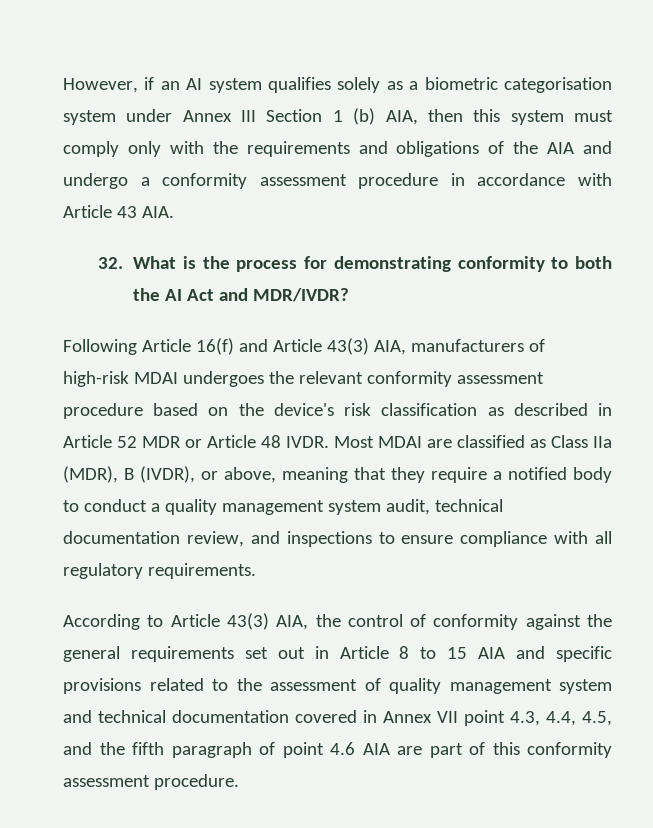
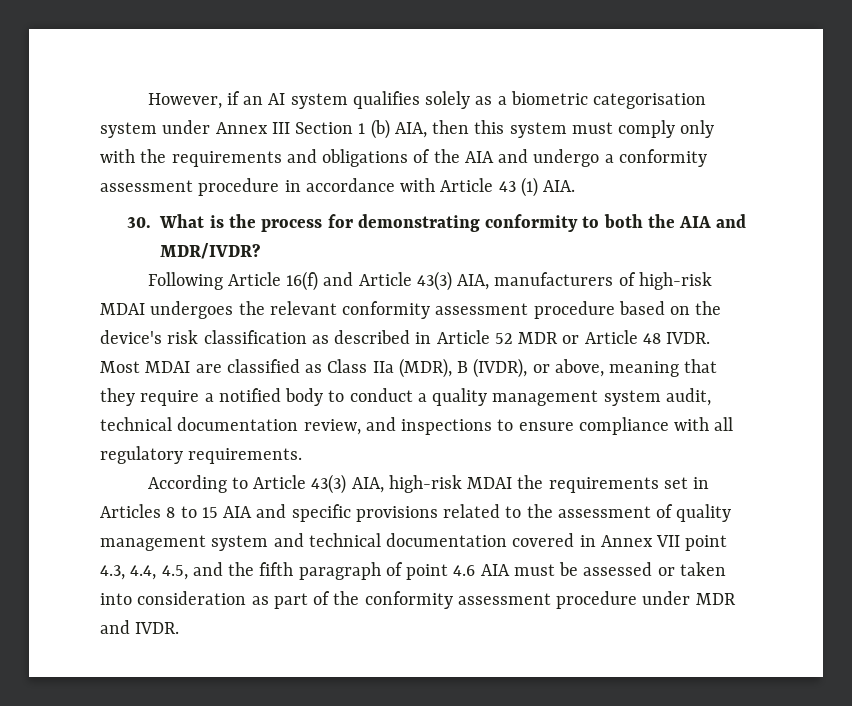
- However, if an AI system qualifies solely as a biometric categorisation system under Annex III Section 1 (b) AIA, then this system must comply only with the requirements and obligations of the AIA and undergo a conformity assessment procedure in accordance with Article 43 AIA.
+ However, if an AI system qualifies solely as a biometric categorisation system under Annex III Section 1 (b) AIA, then this system must comply only with the requirements and obligations of the AIA and undergo a conformity assessment procedure in accordance with Article 43 (1) AIA.
- 32. What is the process for demonstrating conformity to both the AI Act and MDR/IVDR?
+ 30. What is the process for demonstrating conformity to both the AIA and MDR/IVDR?
- According to Article 43(3) AIA, the control of conformity against the general requirements set out in Article 8 to 15 AIA and specific provisions related to the assessment of quality management system and technical documentation covered in Annex VII point 4.3, 4.4, 4.5, and the fifth paragraph of point 4.6 AIA are part of this conformity assessment procedure.
+ According to Article 43(3) AIA, high-risk MDAI the requirements set in Articles 8 to 15 AIA and specific provisions related to the assessment of quality management system and technical documentation covered in Annex VII point 4.3, 4.4, 4.5, and the fifth paragraph of point 4.6 AIA must be assessed or taken into consideration as part of the conformity assessment procedure under MDR and IVDR.

